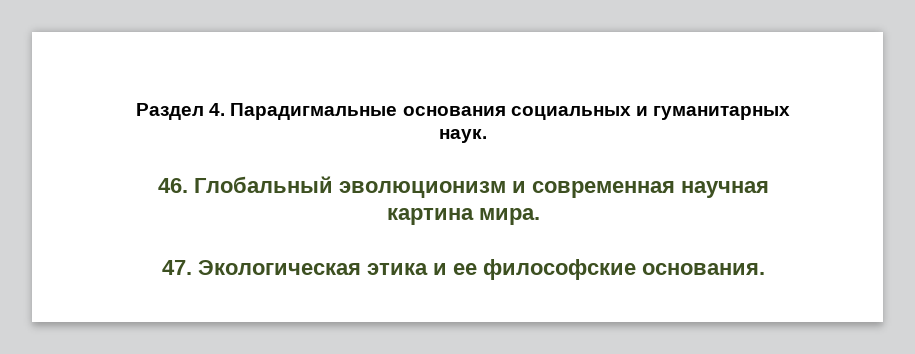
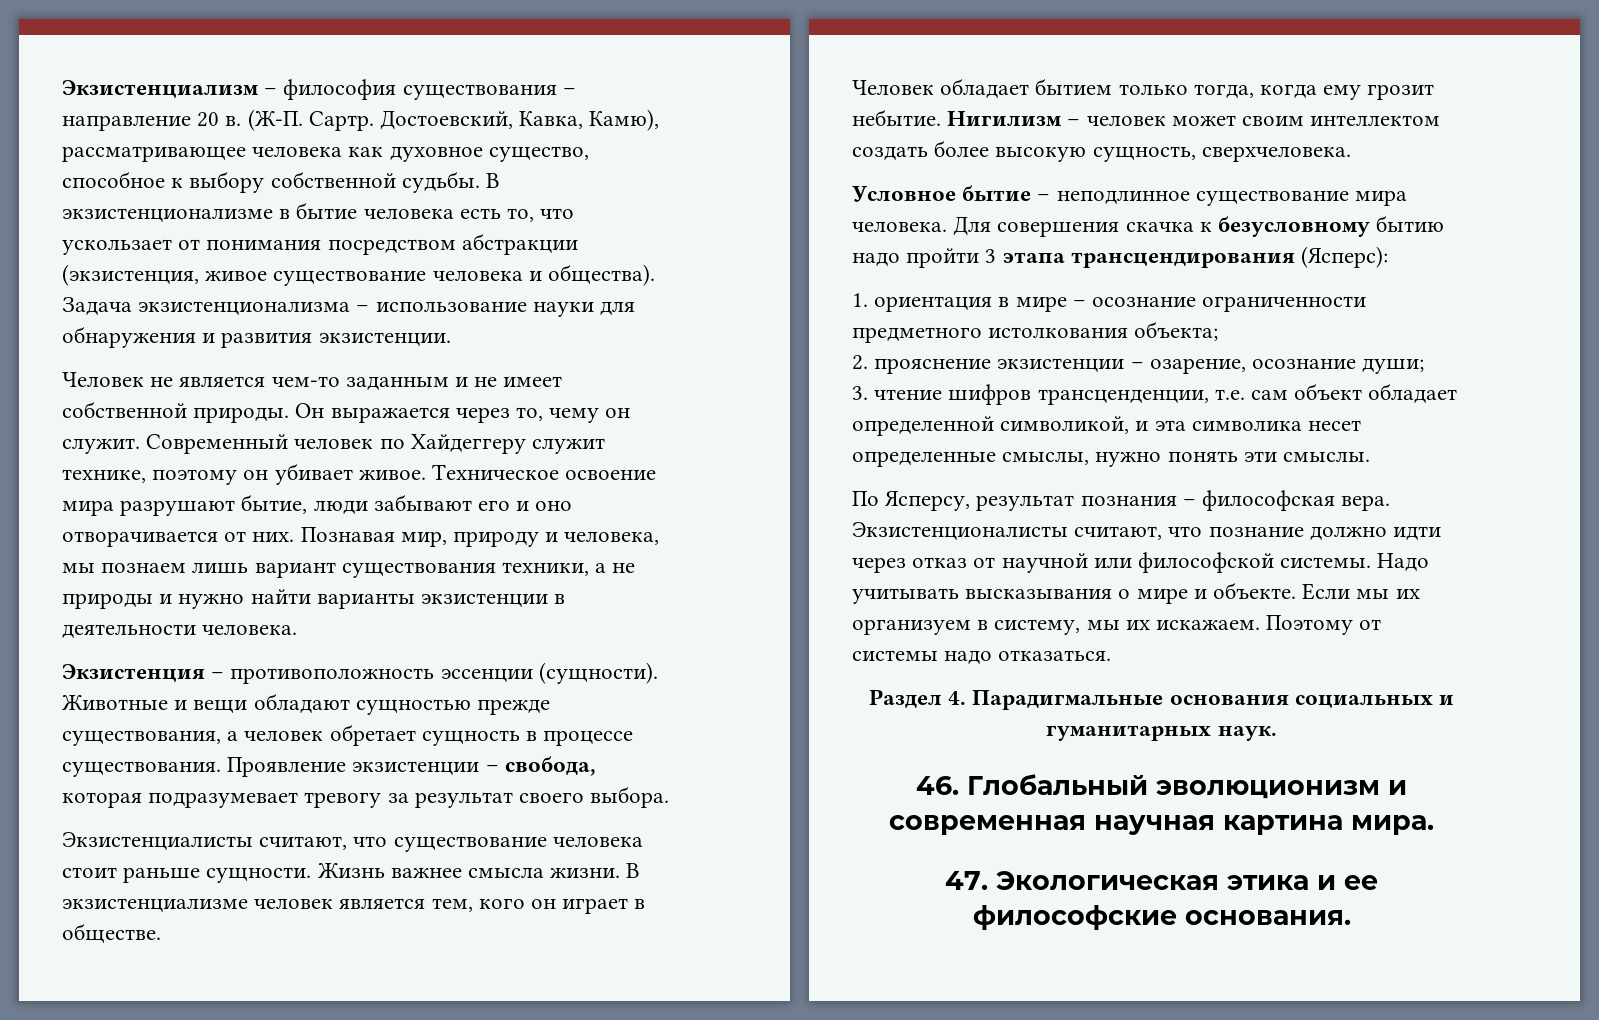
+ Экзистенциализм – философия существования – направление 20 в. (Ж-П. Сартр. Достоевский, Кавка, Камю), рассматривающее человека как духовное существо, способное к выбору собственной судьбы. В экзистенционализме в бытие человека есть то, что ускользает от понимания посредством абстракции (экзистенция, живое существование человека и общества). Задача экзистенционализма – использование науки для обнаружения и развития экзистенции.
+ Человек не является чем-то заданным и не имеет собственной природы. Он выражается через то, чему он служит. Современный человек по Хайдеггеру служит технике, поэтому он убивает живое. Техническое освоение мира разрушают бытие, люди забывают его и оно отворачивается от них. Познавая мир, природу и человека, мы познаем лишь вариант существования техники, а не природы и нужно найти варианты экзистенции в деятельности человека.
+ Экзистенция – противоположность эссенции (сущности). Животные и вещи обладают сущностью прежде существования, а человек обретает сущность в процессе существования. Проявление экзистенции – свобода, которая подразумевает тревогу за результат своего выбора.
+ Экзистенциалисты считают, что существование человека стоит раньше сущности. Жизнь важнее смысла жизни. В экзистенциализме человек является тем, кого он играет в обществе.
+ Человек обладает бытием только тогда, когда ему грозит небытие. Нигилизм – человек может своим интеллектом создать более высокую сущность, сверхчеловека.
+ Условное бытие – неподлинное существование мира человека. Для совершения скачка к безусловному бытию надо пройти 3 этапа трансцендирования (Ясперс):
+ 1. ориентация в мире – осознание ограниченности предметного истолкования объекта;
+ 2. прояснение экзистенции – озарение, осознание души;
+ 3. чтение шифров трансценденции, т.е. сам объект обладает определенной символикой, и эта символика несет определенные смыслы, нужно понять эти смыслы.
+ По Ясперсу, результат познания – философская вера. Экзистенционалисты считают, что познание должно идти через отказ от научной или философской системы. Надо учитывать высказывания о мире и объекте. Если мы их организуем в систему, мы их искажаем. Поэтому от системы надо отказаться.

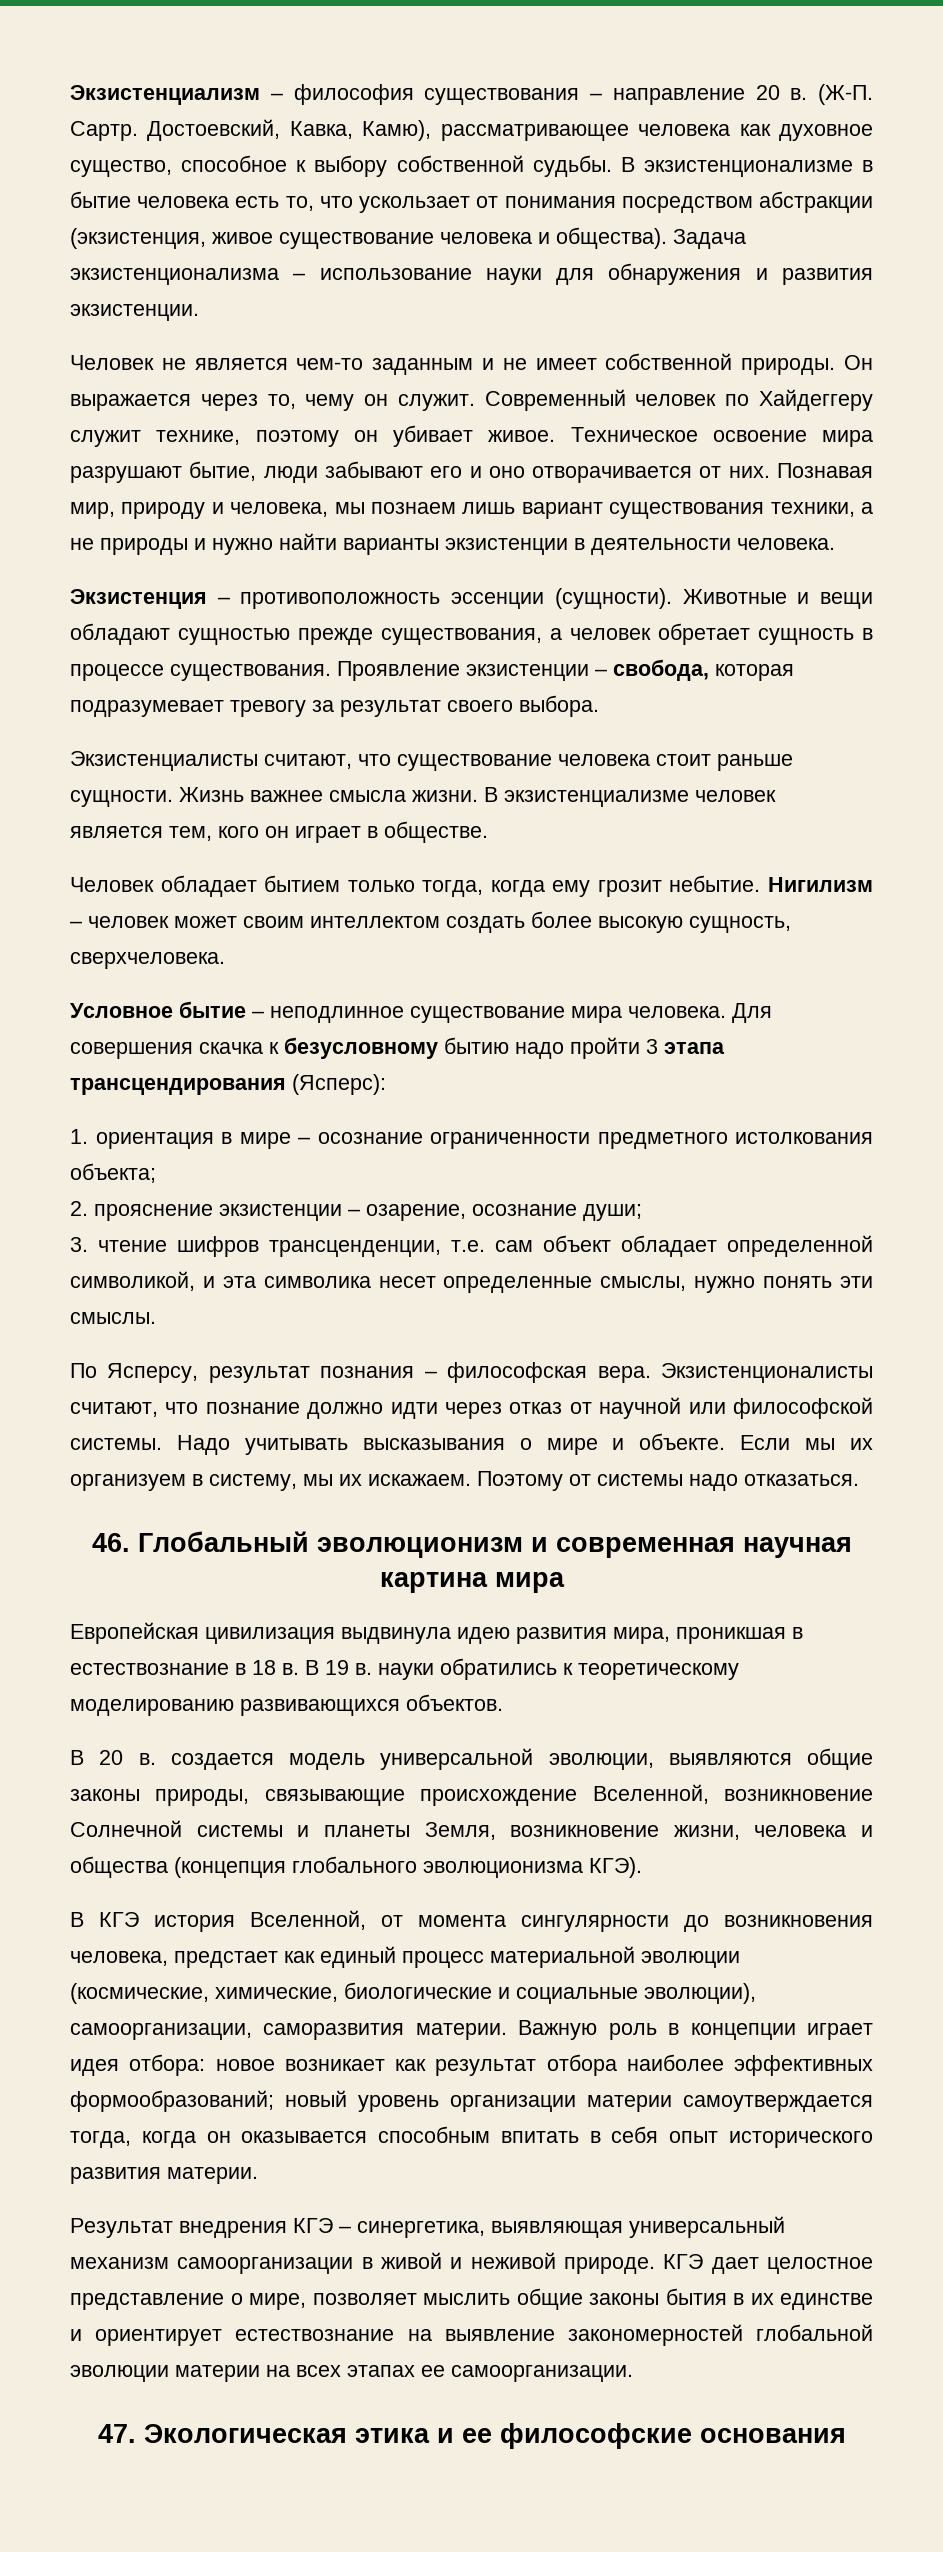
- Раздел 4. Парадигмальные основания социальных и гуманитарных наук.
- 46. Глобальный эволюционизм и современная научная картина мира.
+ 46. Глобальный эволюционизм и современная научная картина мира
+ Европейская цивилизация выдвинула идею развития мира, проникшая в естествознание в 18 в. В 19 в. науки обратились к теоретическому моделированию развивающихся объектов.
+ В 20 в. создается модель универсальной эволюции, выявляются общие законы природы, связывающие происхождение Вселенной, возникновение Солнечной системы и планеты Земля, возникновение жизни, человека и общества (концепция глобального эволюционизма КГЭ).
+ В КГЭ история Вселенной, от момента сингулярности до возникновения человека, предстает как единый процесс материальной эволюции (космические, химические, биологические и социальные эволюции), самоорганизации, саморазвития материи. Важную роль в концепции играет идея отбора: новое возникает как результат отбора наиболее эффективных формообразований; новый уровень организации материи самоутверждается тогда, когда он оказывается способным впитать в себя опыт исторического развития материи.
+ Результат внедрения КГЭ – синергетика, выявляющая универсальный механизм самоорганизации в живой и неживой природе. КГЭ дает целостное представление о мире, позволяет мыслить общие законы бытия в их единстве и ориентирует естествознание на выявление закономерностей глобальной эволюции материи на всех этапах ее самоорганизации.
- 47. Экологическая этика и ее философские основания.
+ 47. Экологическая этика и ее философские основания

